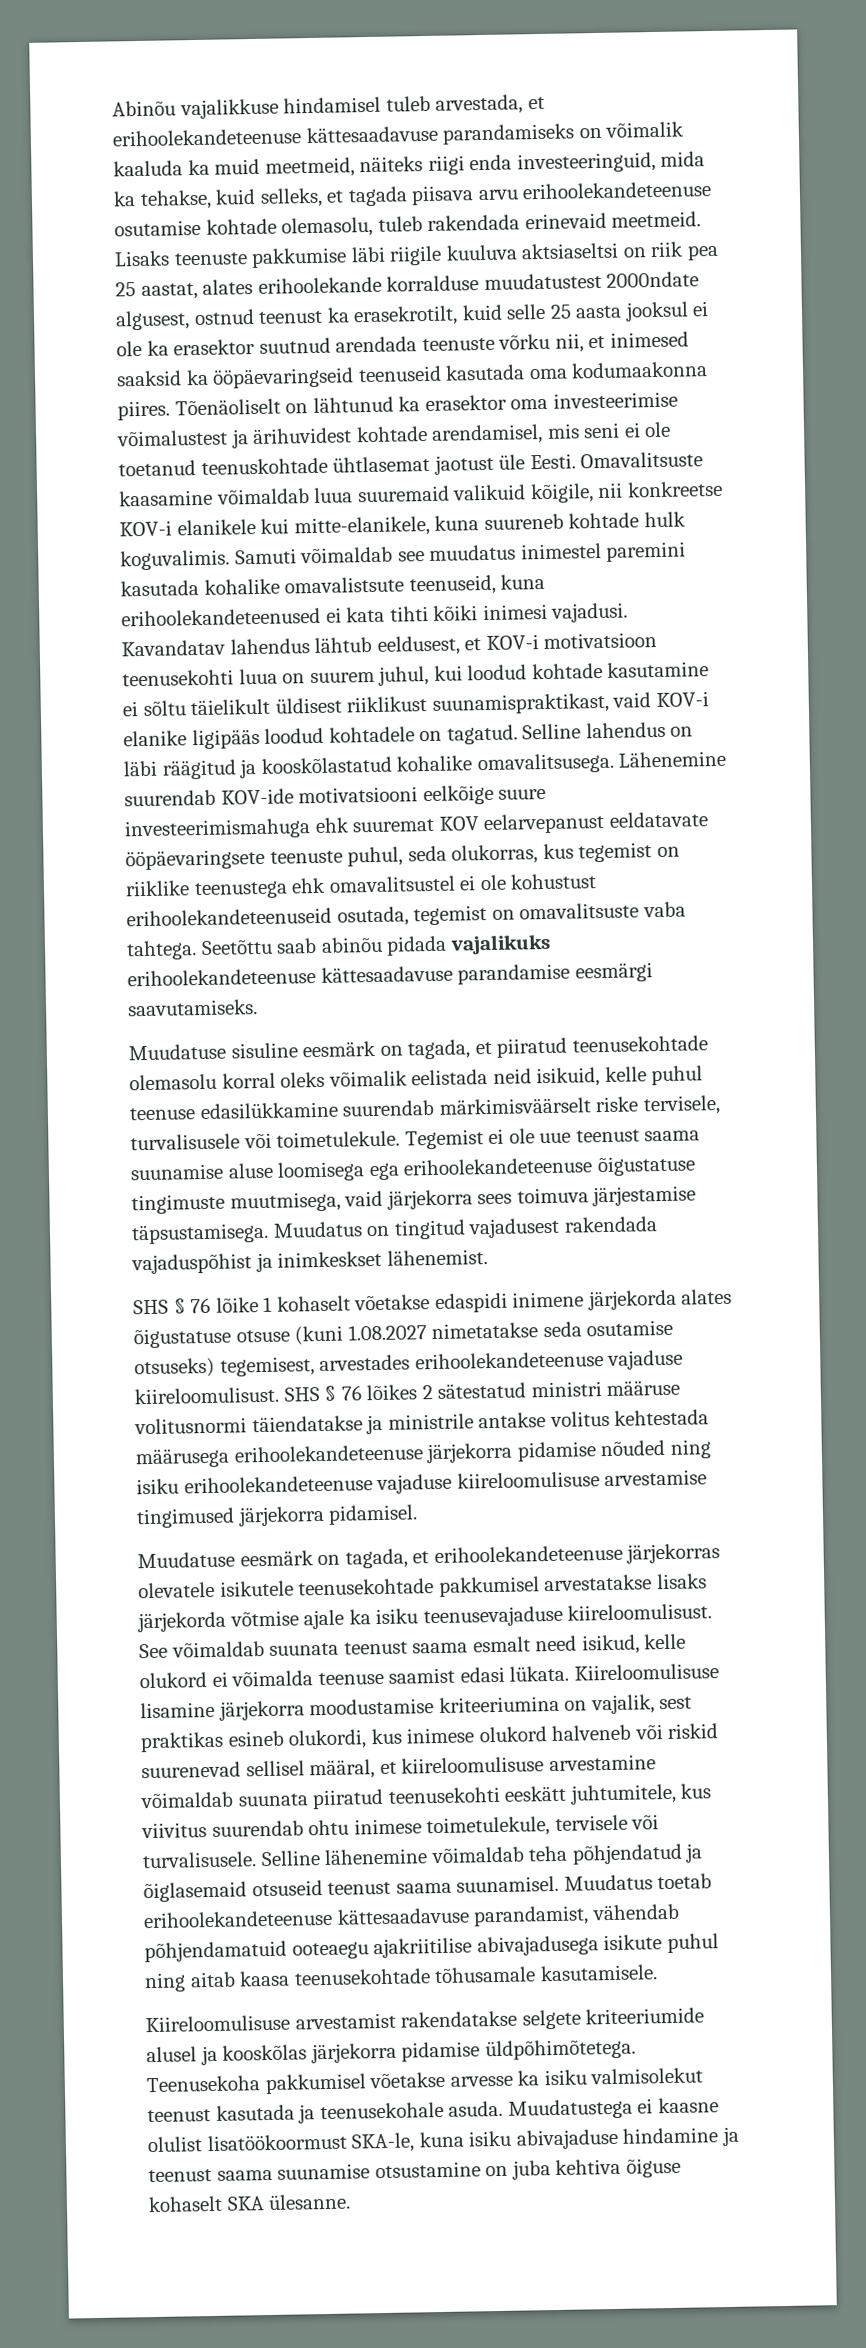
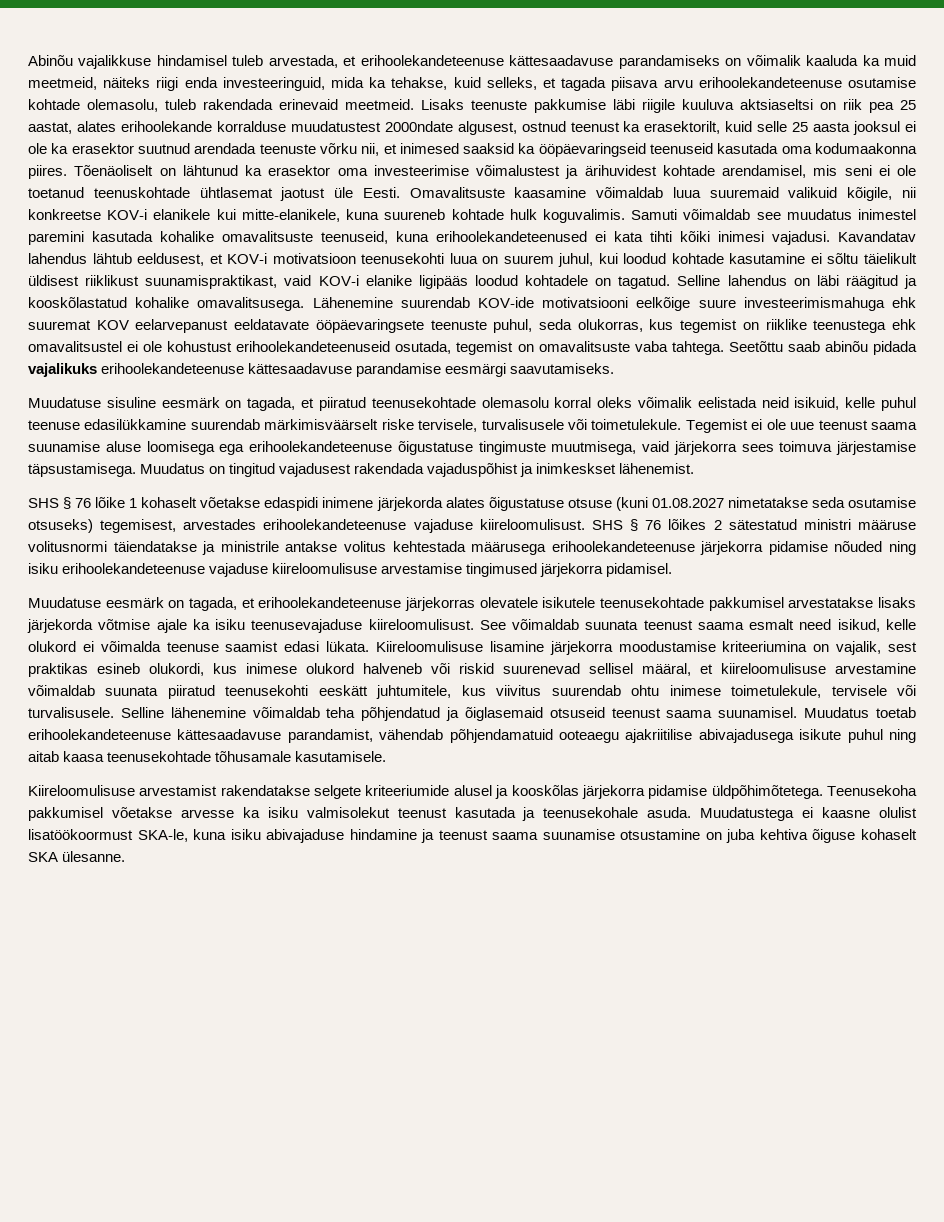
- Lisaks teenuste pakkumise läbi riigile kuuluva aktsiaseltsi on riik pea 25 aastat, alates erihoolekande korralduse muudatustest 2000ndate algusest, ostnud teenust ka erasekrotilt, kuid selle 25 aasta jooksul ei ole ka erasektor suutnud arendada teenuste võrku nii, et inimesed saaksid ka ööpäevaringseid teenuseid kasutada oma kodumaakonna piires.
+ Lisaks teenuste pakkumise läbi riigile kuuluva aktsiaseltsi on riik pea 25 aastat, alates erihoolekande korralduse muudatustest 2000ndate algusest, ostnud teenust ka erasektorilt, kuid selle 25 aasta jooksul ei ole ka erasektor suutnud arendada teenuste võrku nii, et inimesed saaksid ka ööpäevaringseid teenuseid kasutada oma kodumaakonna piires.
- Samuti võimaldab see muudatus inimestel paremini kasutada kohalike omavalistsute teenuseid, kuna erihoolekandeteenused ei kata tihti kõiki inimesi vajadusi.
+ Samuti võimaldab see muudatus inimestel paremini kasutada kohalike omavalitsuste teenuseid, kuna erihoolekandeteenused ei kata tihti kõiki inimesi vajadusi.
- SHS § 76 lõike 1 kohaselt võetakse edaspidi inimene järjekorda alates õigustatuse otsuse (kuni 1.08.2027 nimetatakse seda osutamise otsuseks) tegemisest, arvestades erihoolekandeteenuse vajaduse kiireloomulisust.
+ SHS § 76 lõike 1 kohaselt võetakse edaspidi inimene järjekorda alates õigustatuse otsuse (kuni 01.08.2027 nimetatakse seda osutamise otsuseks) tegemisest, arvestades erihoolekandeteenuse vajaduse kiireloomulisust.

